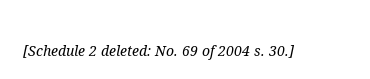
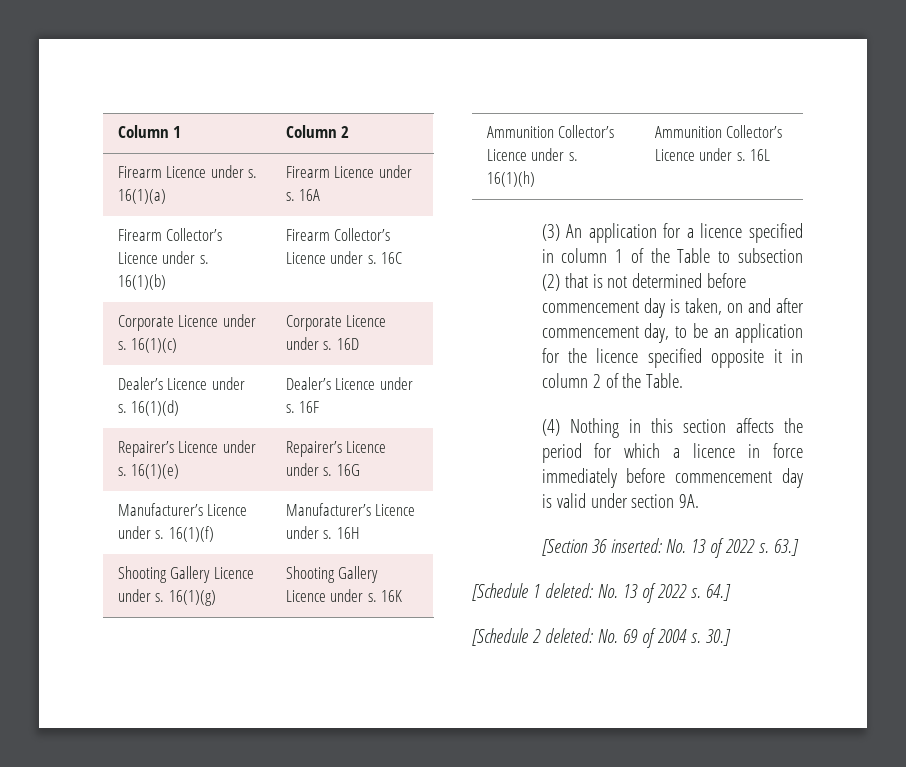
+ Column 1 | Column 2
+ Firearm Licence under s. 16(1)(a) | Firearm Licence under s. 16A
+ Firearm Collector’s Licence under s. 16(1)(b) | Firearm Collector’s Licence under s. 16C
+ Corporate Licence under s. 16(1)(c) | Corporate Licence under s. 16D
+ Dealer’s Licence under s. 16(1)(d) | Dealer’s Licence under s. 16F
+ Repairer’s Licence under s. 16(1)(e) | Repairer’s Licence under s. 16G
+ Manufacturer’s Licence under s. 16(1)(f) | Manufacturer’s Licence under s. 16H
+ Shooting Gallery Licence under s. 16(1)(g) | Shooting Gallery Licence under s. 16K
+ Ammunition Collector’s Licence under s. 16(1)(h) | Ammunition Collector’s Licence under s. 16L
+ (3) An application for a licence specified in column 1 of the Table to subsection (2) that is not determined before commencement day is taken, on and after commencement day, to be an application for the licence specified opposite it in column 2 of the Table.
+ (4) Nothing in this section affects the period for which a licence in force immediately before commencement day is valid under section 9A.
+ [Section 36 inserted: No. 13 of 2022 s. 63.]
+ [Schedule 1 deleted: No. 13 of 2022 s. 64.]

